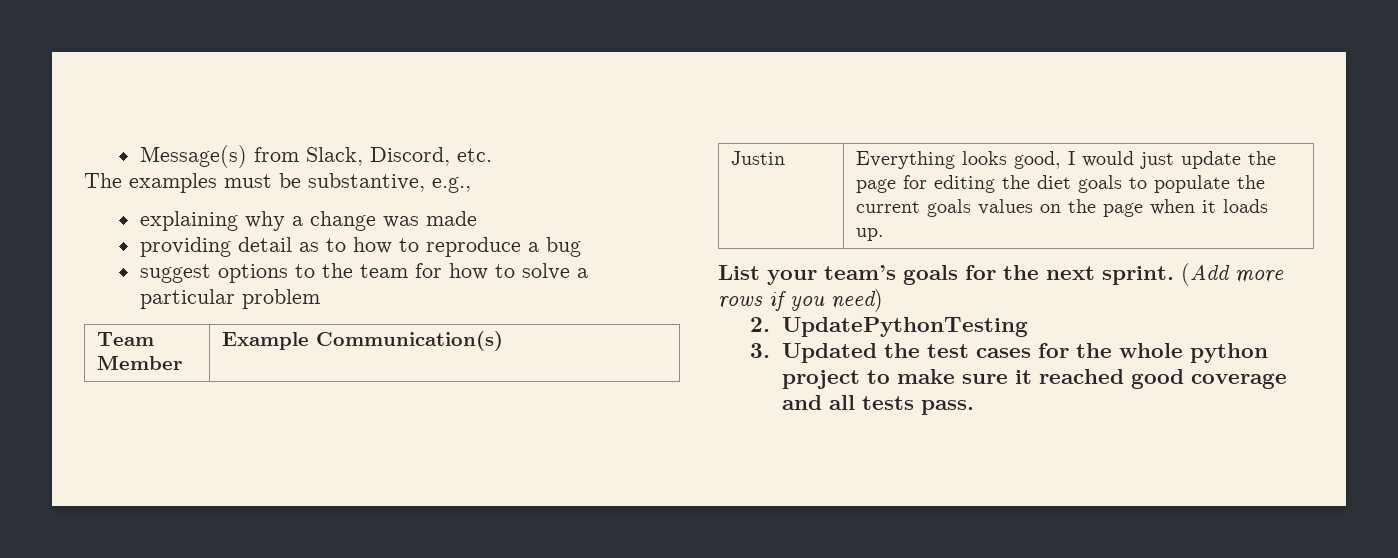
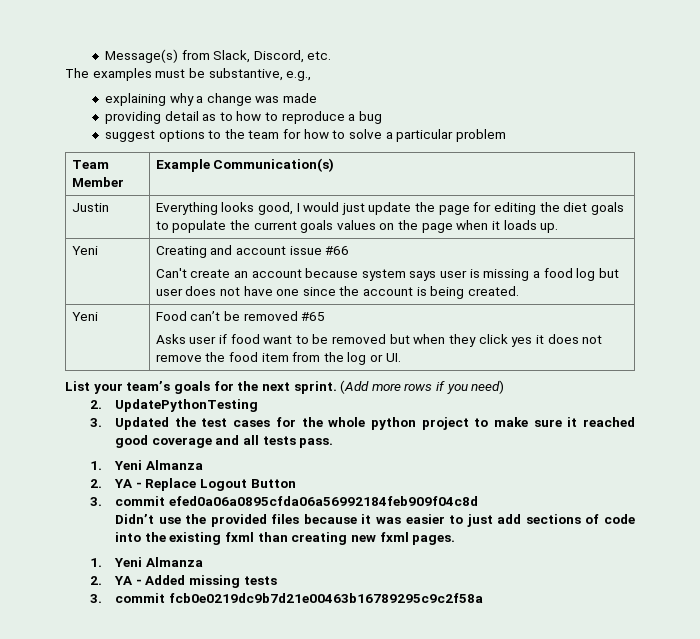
+ Yeni | Creating and account issue #66
+ Can't create an account because system says user is missing a food log but user does not have one since the account is being created.
+ Yeni | Food can’t be removed #65
+ Asks user if food want to be removed but when they click yes it does not remove the food item from the log or UI.
  3. Updated the test cases for the whole python project to make sure it reached good coverage and all tests pass.
+ 1. Yeni Almanza
+ 2. YA - Replace Logout Button
+ 3. commit efed0a06a0895cfda06a56992184feb909f04c8d
+ Didn’t use the provided files because it was easier to just add sections of code into the existing fxml than creating new fxml pages.
+ 1. Yeni Almanza
+ 2. YA - Added missing tests
+ 3. commit fcb0e0219dc9b7d21e00463b16789295c9c2f58a

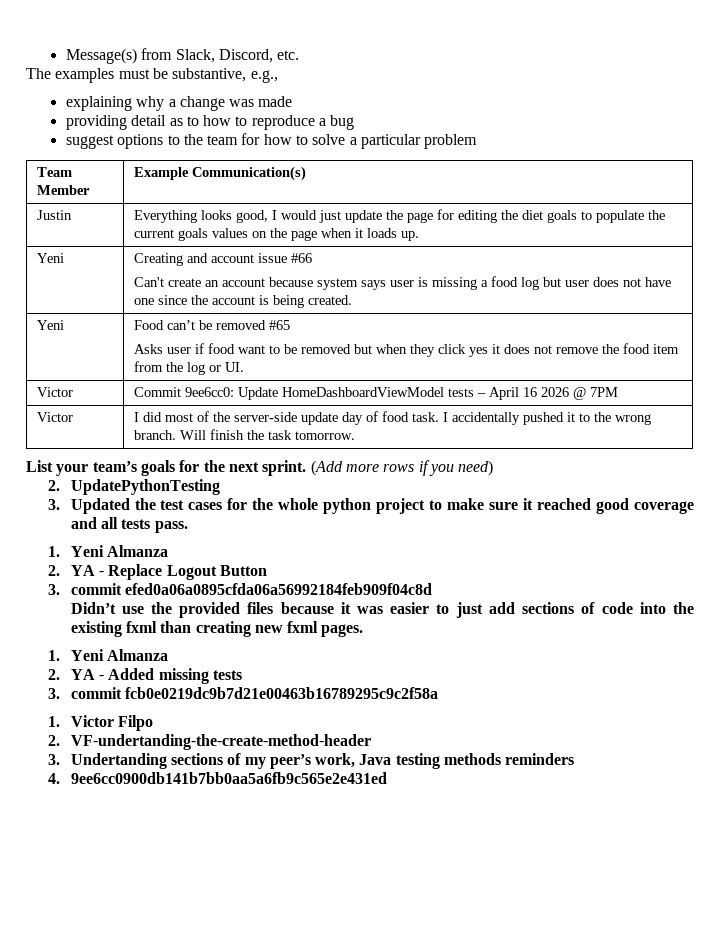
+ Victor | Commit 9ee6cc0: Update HomeDashboardViewModel tests – April 16 2026 @ 7PM
+ Victor | I did most of the server-side update day of food task. I accidentally pushed it to the wrong branch. Will finish the task tomorrow.
+ 1. Victor Filpo
+ 2. VF-undertanding-the-create-method-header
+ 3. Undertanding sections of my peer’s work, Java testing methods reminders
+ 4. 9ee6cc0900db141b7bb0aa5a6fb9c565e2e431ed

